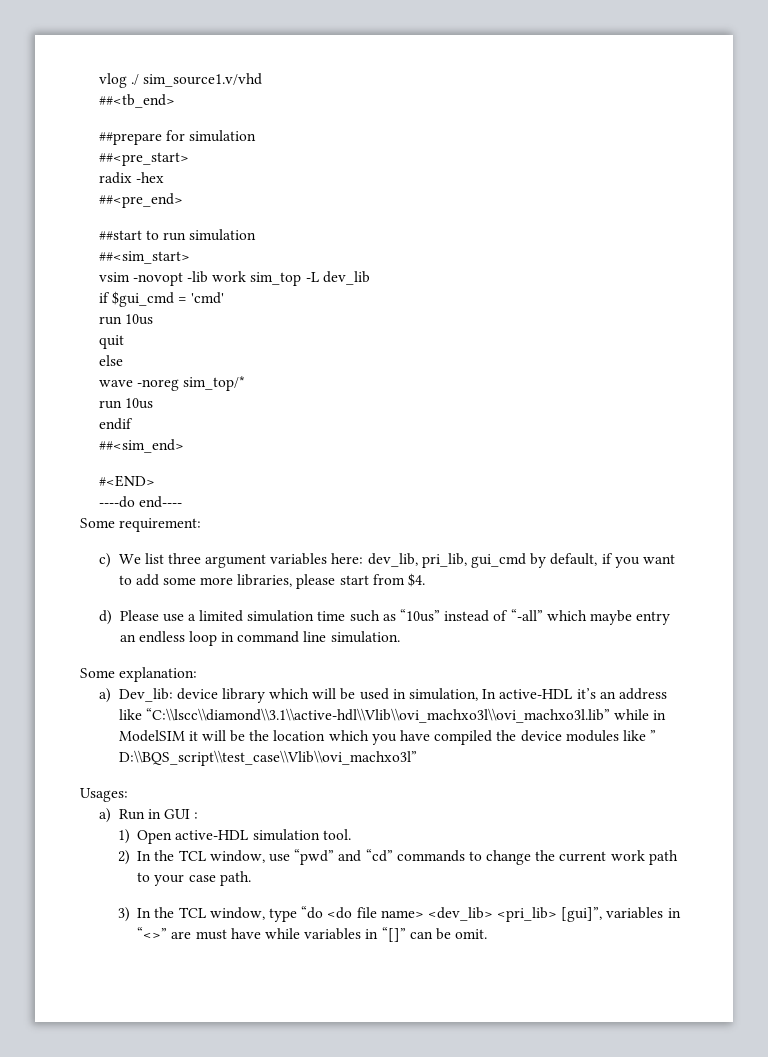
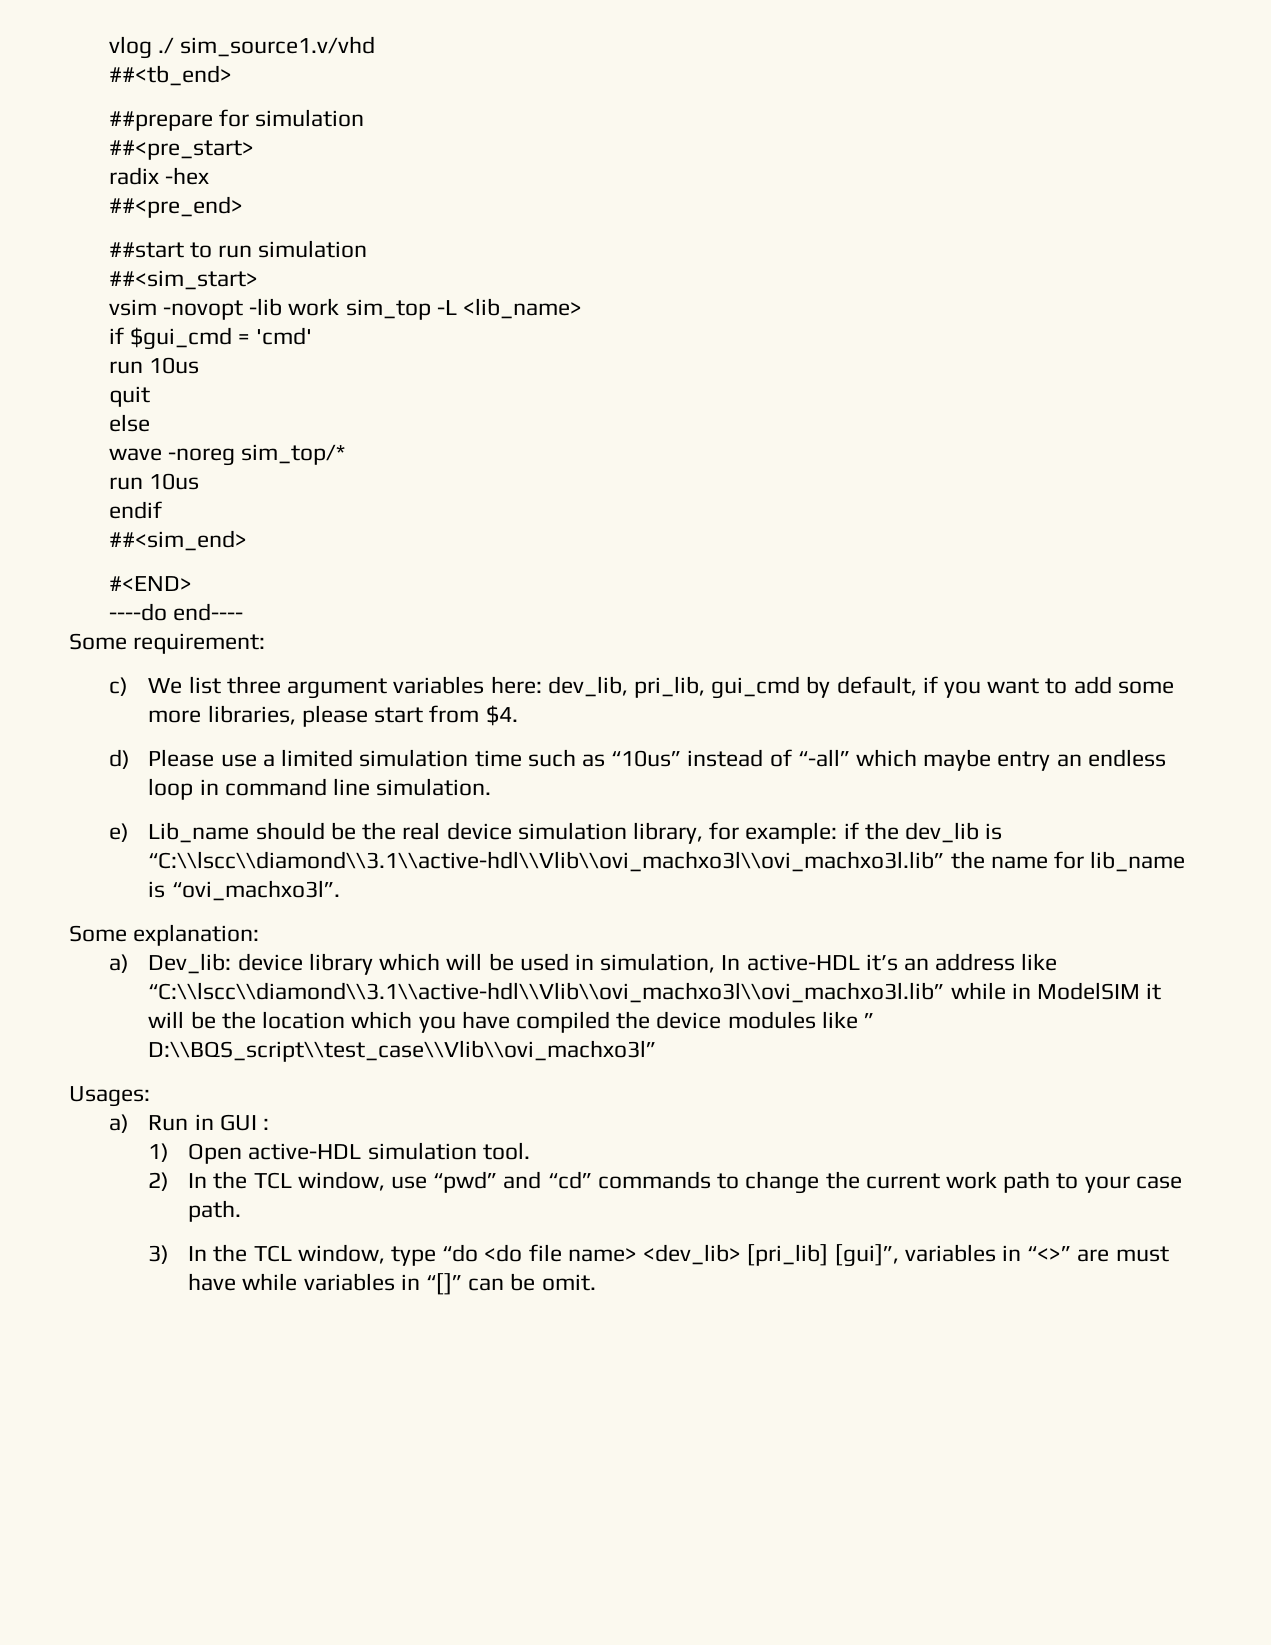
- vsim -novopt -lib work sim_top -L dev_lib
+ vsim -novopt -lib work sim_top -L <lib_name>
+ e) Lib_name should be the real device simulation library, for example: if the dev_lib is “C:\\lscc\\diamond\\3.1\\active-hdl\\Vlib\\ovi_machxo3l\\ovi_machxo3l.lib” the name for lib_name is “ovi_machxo3l”.
- 3) In the TCL window, type “do <do file name> <dev_lib> <pri_lib> [gui]”, variables in “<>” are must have while variables in “[]” can be omit.
+ 3) In the TCL window, type “do <do file name> <dev_lib> [pri_lib] [gui]”, variables in “<>” are must have while variables in “[]” can be omit.

